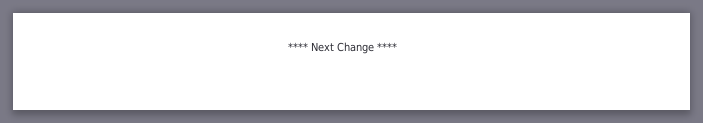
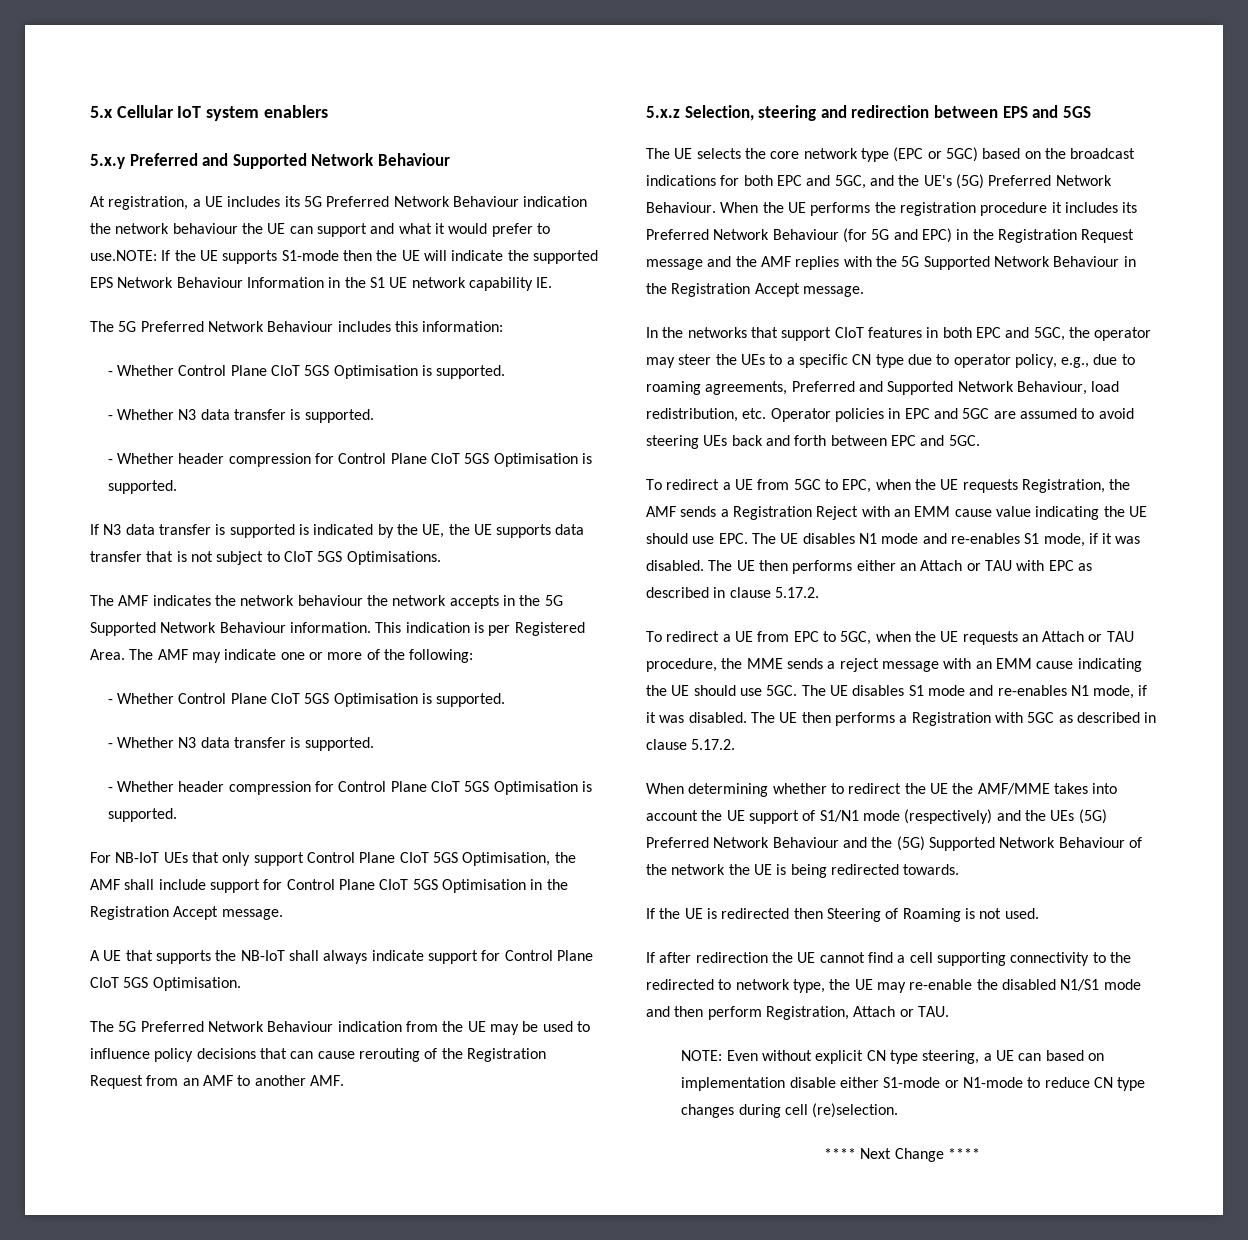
+ 5.x Cellular IoT system enablers
+ 5.x.y Preferred and Supported Network Behaviour
+ At registration, a UE includes its 5G Preferred Network Behaviour indication the network behaviour the UE can support and what it would prefer to use.NOTE: If the UE supports S1-mode then the UE will indicate the supported EPS Network Behaviour Information in the S1 UE network capability IE.
+ The 5G Preferred Network Behaviour includes this information:
+ - Whether Control Plane CIoT 5GS Optimisation is supported.
+ - Whether N3 data transfer is supported.
+ - Whether header compression for Control Plane CIoT 5GS Optimisation is supported.
+ If N3 data transfer is supported is indicated by the UE, the UE supports data transfer that is not subject to CIoT 5GS Optimisations.
+ The AMF indicates the network behaviour the network accepts in the 5G Supported Network Behaviour information. This indication is per Registered Area. The AMF may indicate one or more of the following:
+ - Whether Control Plane CIoT 5GS Optimisation is supported.
+ - Whether N3 data transfer is supported.
+ - Whether header compression for Control Plane CIoT 5GS Optimisation is supported.
+ For NB-IoT UEs that only support Control Plane CIoT 5GS Optimisation, the AMF shall include support for Control Plane CIoT 5GS Optimisation in the Registration Accept message.
+ A UE that supports the NB-IoT shall always indicate support for Control Plane CIoT 5GS Optimisation.
+ The 5G Preferred Network Behaviour indication from the UE may be used to influence policy decisions that can cause rerouting of the Registration Request from an AMF to another AMF.
+ 5.x.z Selection, steering and redirection between EPS and 5GS
+ The UE selects the core network type (EPC or 5GC) based on the broadcast indications for both EPC and 5GC, and the UE's (5G) Preferred Network Behaviour. When the UE performs the registration procedure it includes its Preferred Network Behaviour (for 5G and EPC) in the Registration Request message and the AMF replies with the 5G Supported Network Behaviour in the Registration Accept message.
+ In the networks that support CIoT features in both EPC and 5GC, the operator may steer the UEs to a specific CN type due to operator policy, e.g., due to roaming agreements, Preferred and Supported Network Behaviour, load redistribution, etc. Operator policies in EPC and 5GC are assumed to avoid steering UEs back and forth between EPC and 5GC.
+ To redirect a UE from 5GC to EPC, when the UE requests Registration, the AMF sends a Registration Reject with an EMM cause value indicating the UE should use EPC. The UE disables N1 mode and re-enables S1 mode, if it was disabled. The UE then performs either an Attach or TAU with EPC as described in clause 5.17.2.
+ To redirect a UE from EPC to 5GC, when the UE requests an Attach or TAU procedure, the MME sends a reject message with an EMM cause indicating the UE should use 5GC. The UE disables S1 mode and re-enables N1 mode, if it was disabled. The UE then performs a Registration with 5GC as described in clause 5.17.2.
+ When determining whether to redirect the UE the AMF/MME takes into account the UE support of S1/N1 mode (respectively) and the UEs (5G) Preferred Network Behaviour and the (5G) Supported Network Behaviour of the network the UE is being redirected towards.
+ If the UE is redirected then Steering of Roaming is not used.
+ If after redirection the UE cannot find a cell supporting connectivity to the redirected to network type, the UE may re-enable the disabled N1/S1 mode and then perform Registration, Attach or TAU.
+ NOTE: Even without explicit CN type steering, a UE can based on implementation disable either S1-mode or N1-mode to reduce CN type changes during cell (re)selection.

